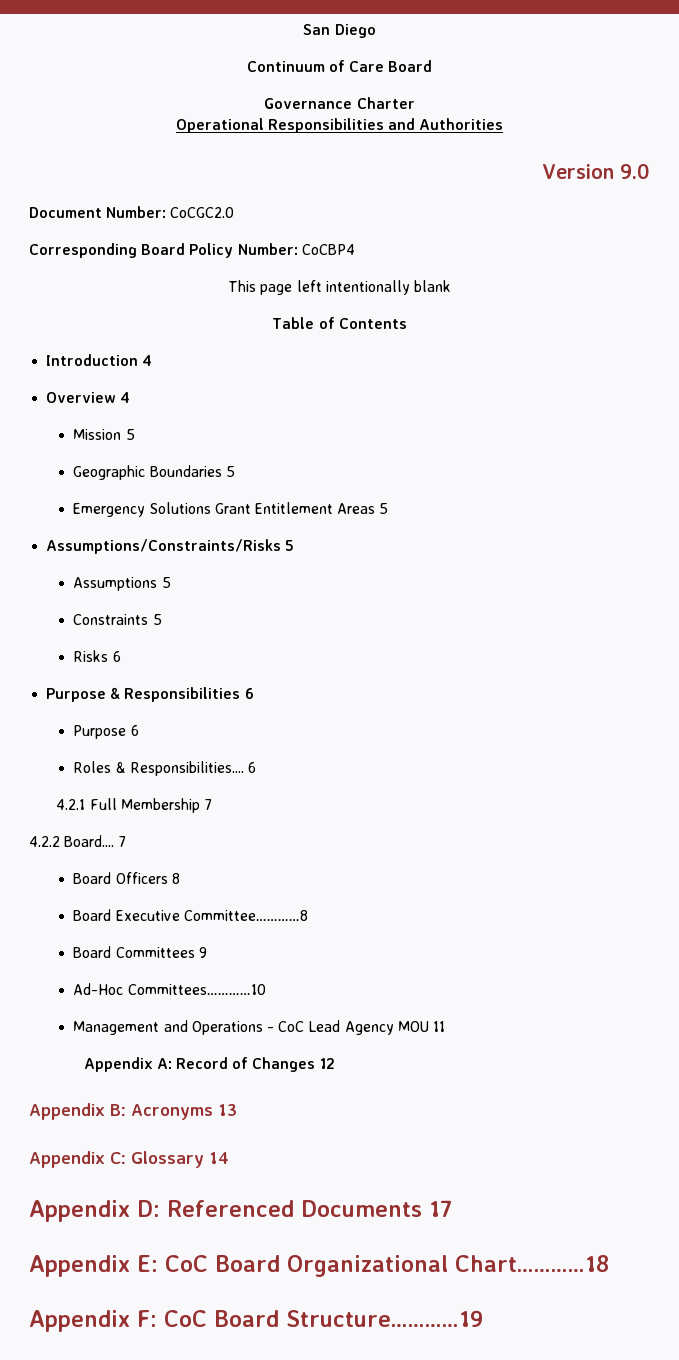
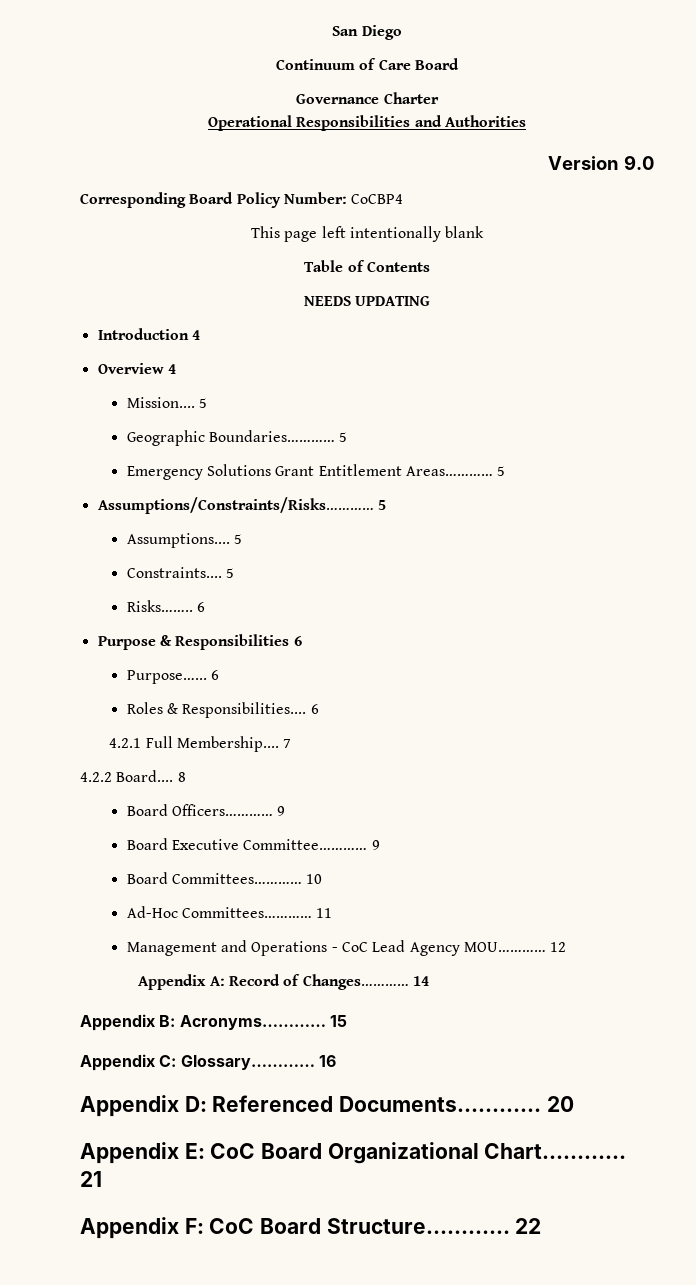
- Document Number: CoCGC2.0
+ NEEDS UPDATING
- Mission 5
+ Mission.... 5
- Geographic Boundaries 5
+ Geographic Boundaries………… 5
- Emergency Solutions Grant Entitlement Areas 5
- Assumptions/Constraints/Risks 5
- Assumptions 5
- Constraints 5
- Risks 6
+ Emergency Solutions Grant Entitlement Areas………… 5
+ Assumptions/Constraints/Risks………… 5
+ Assumptions.... 5
+ Constraints.... 5
+ Risks…….. 6
- Purpose 6
+ Purpose…... 6
- 4.2.1 Full Membership 7
+ 4.2.1 Full Membership.... 7
- 4.2.2 Board.... 7
- Board Officers 8
+ 4.2.2 Board.... 8
- Board Executive Committee…………8
- Board Committees 9
+ Board Officers………… 9
+ Board Executive Committee………… 9
+ Board Committees………… 10
- Ad-Hoc Committees…………10
+ Ad-Hoc Committees………… 11
- Management and Operations - CoC Lead Agency MOU 11
+ Management and Operations - CoC Lead Agency MOU………… 12
- Appendix A: Record of Changes 12
+ Appendix A: Record of Changes………… 14
- Appendix B: Acronyms 13
+ Appendix B: Acronyms………… 15
- Appendix C: Glossary 14
+ Appendix C: Glossary………… 16
- Appendix D: Referenced Documents 17
+ Appendix D: Referenced Documents………… 20
- Appendix E: CoC Board Organizational Chart…………18
+ Appendix E: CoC Board Organizational Chart………… 21
- Appendix F: CoC Board Structure…………19
+ Appendix F: CoC Board Structure………… 22

